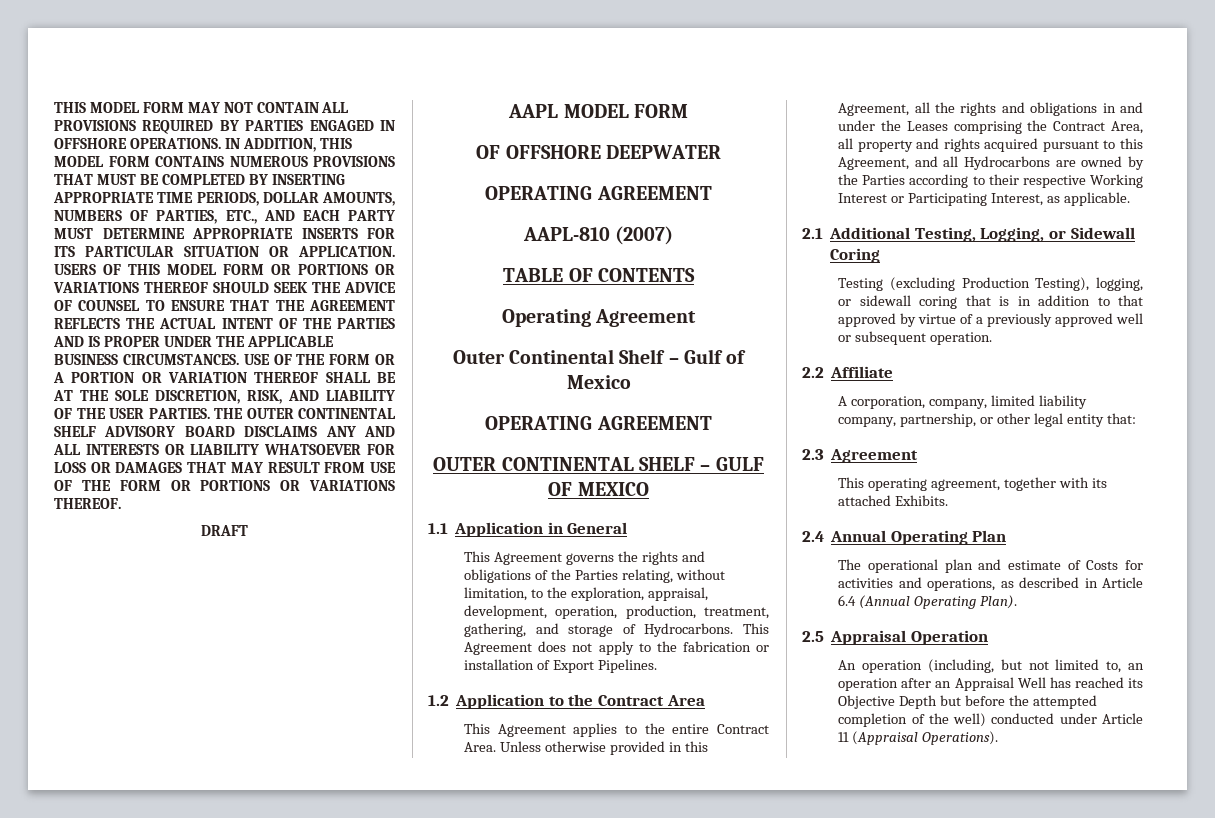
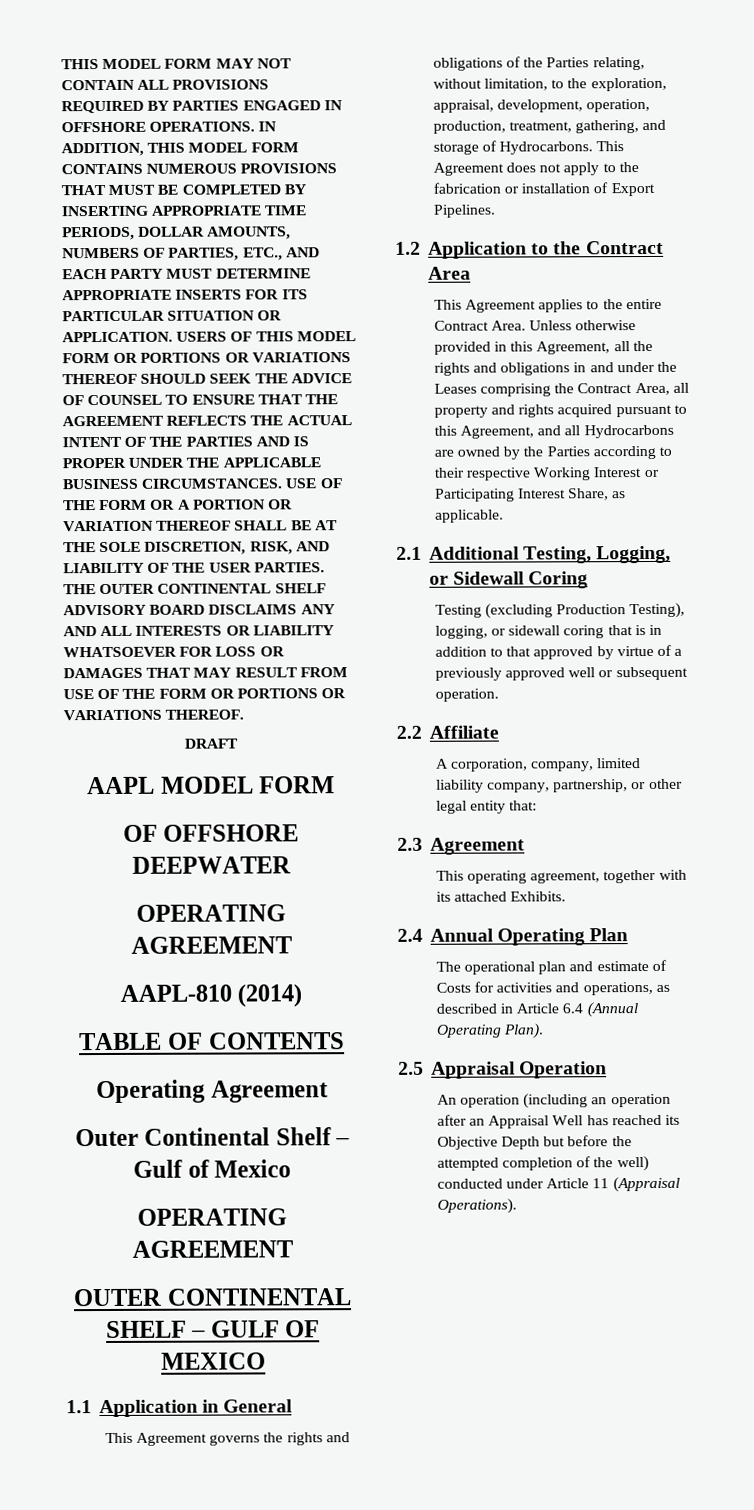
- AAPL-810 (2007)
+ AAPL-810 (2014)
- Unless otherwise provided in this Agreement, all the rights and obligations in and under the Leases comprising the Contract Area, all property and rights acquired pursuant to this Agreement, and all Hydrocarbons are owned by the Parties according to their respective Working Interest or Participating Interest, as applicable.
+ Unless otherwise provided in this Agreement, all the rights and obligations in and under the Leases comprising the Contract Area, all property and rights acquired pursuant to this Agreement, and all Hydrocarbons are owned by the Parties according to their respective Working Interest or Participating Interest Share, as applicable.
- An operation (including, but not limited to, an operation after an Appraisal Well has reached its Objective Depth but before the attempted completion of the well) conducted under Article 11 (Appraisal Operations).
+ An operation (including an operation after an Appraisal Well has reached its Objective Depth but before the attempted completion of the well) conducted under Article 11 (Appraisal Operations).

